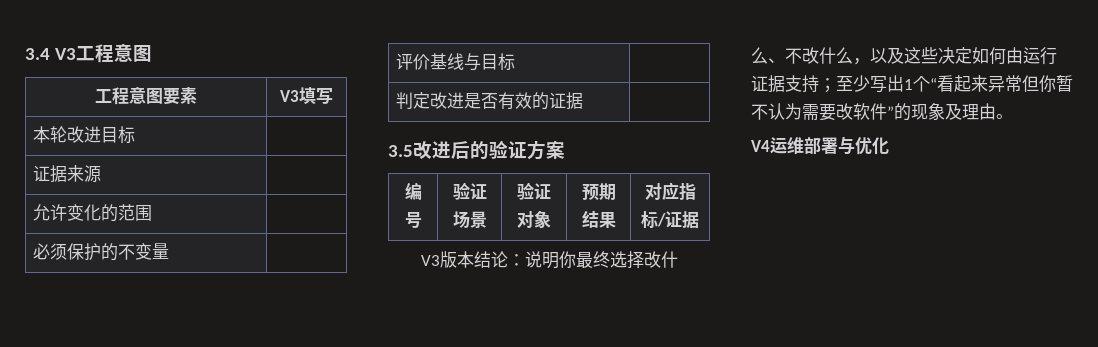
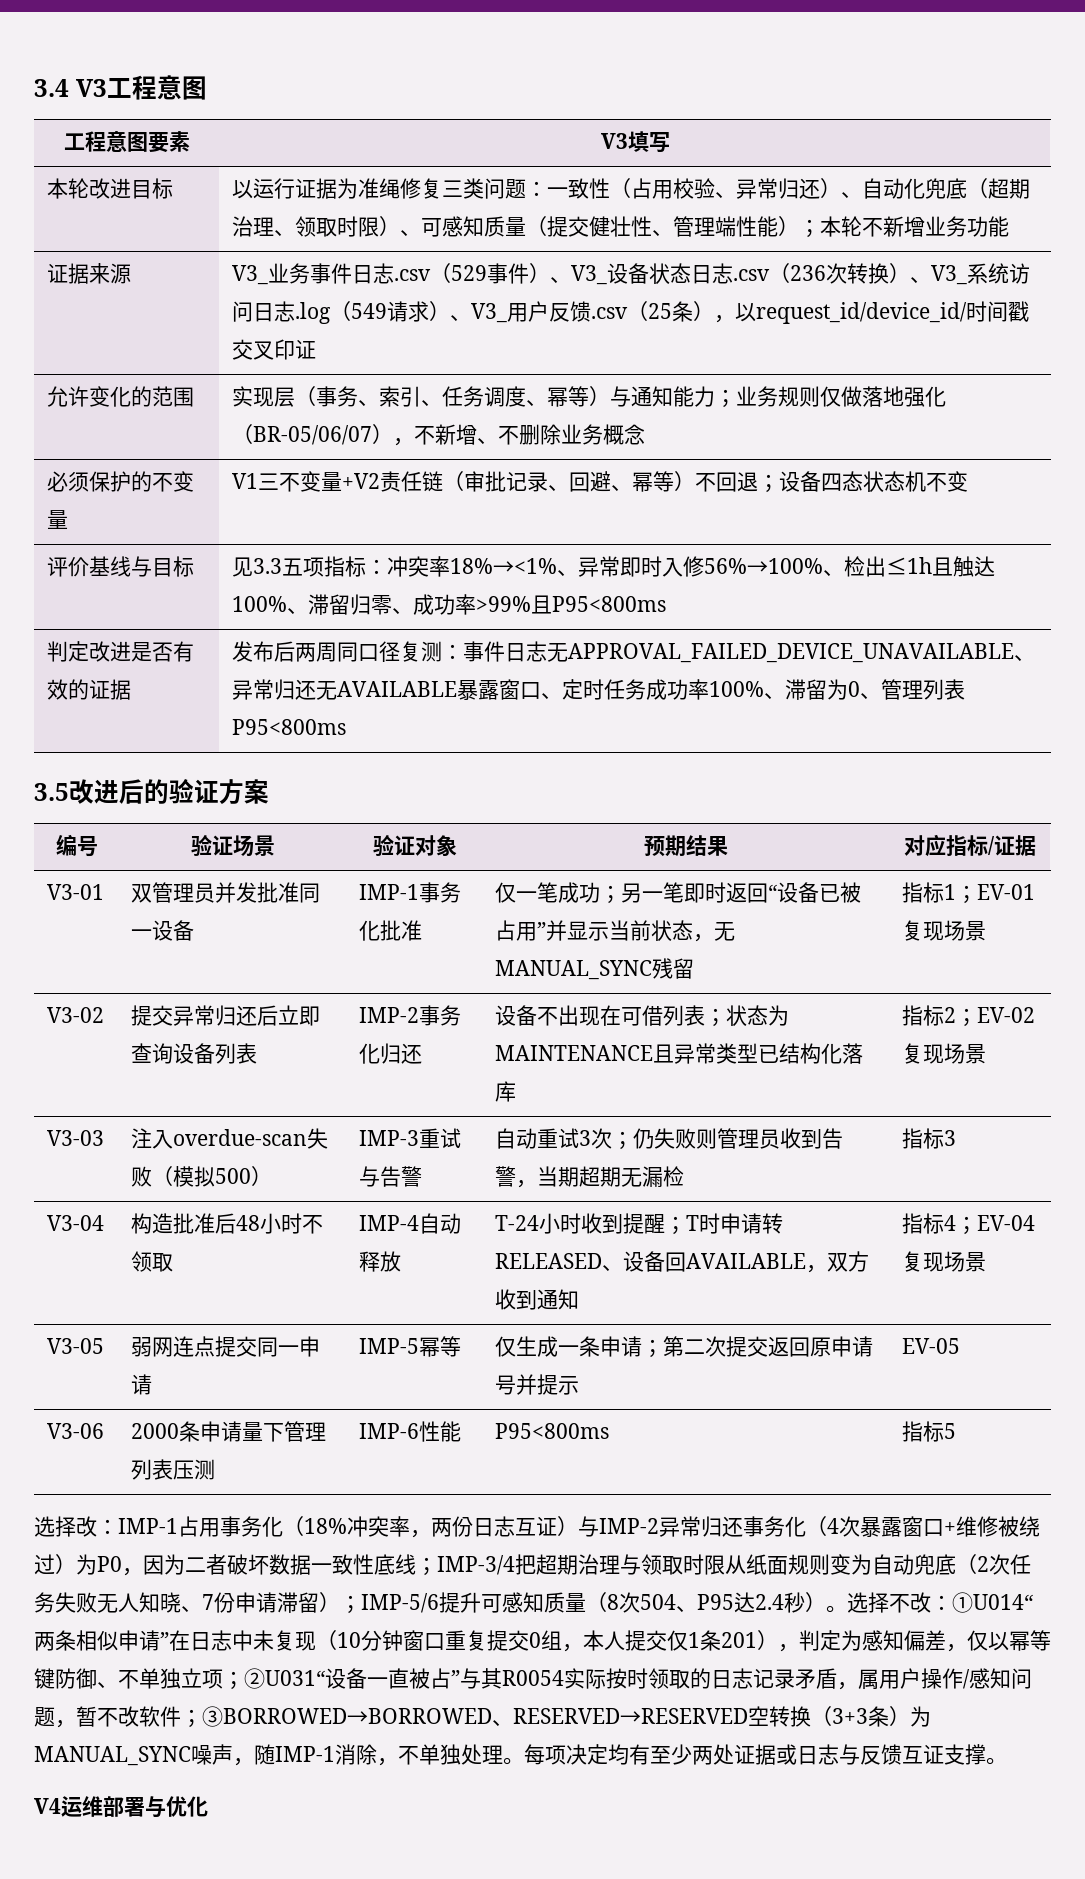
- 证据来源 |
- 允许变化的范围 |
- 必须保护的不变量 |
- 评价基线与目标 |
+ 以运行证据为准绳修复三类问题：一致性（占用校验、异常归还）、自动化兜底（超期治理、领取时限）、可感知质量（提交健壮性、管理端性能）；本轮不新增业务功能
+ 证据来源 | V3_业务事件日志.csv（529事件）、V3_设备状态日志.csv（236次转换）、V3_系统访问日志.log（549请求）、V3_用户反馈.csv（25条），以request_id/device_id/时间戳交叉印证
+ 允许变化的范围 | 实现层（事务、索引、任务调度、幂等）与通知能力；业务规则仅做落地强化（BR-05/06/07），不新增、不删除业务概念
+ 必须保护的不变量 | V1三不变量+V2责任链（审批记录、回避、幂等）不回退；设备四态状态机不变
+ 评价基线与目标 | 见3.3五项指标：冲突率18%→<1%、异常即时入修56%→100%、检出≤1h且触达100%、滞留归零、成功率>99%且P95<800ms
- 判定改进是否有效的证据 |
+ 判定改进是否有效的证据 | 发布后两周同口径复测：事件日志无APPROVAL_FAILED_DEVICE_UNAVAILABLE、异常归还无AVAILABLE暴露窗口、定时任务成功率100%、滞留为0、管理列表P95<800ms
- V3版本结论：说明你最终选择改什么、不改什么，以及这些决定如何由运行证据支持；至少写出1个“看起来异常但你暂不认为需要改软件”的现象及理由。
+ V3-01 | 双管理员并发批准同一设备 | IMP-1事务化批准 | 仅一笔成功；另一笔即时返回“设备已被占用”并显示当前状态，无MANUAL_SYNC残留 | 指标1；EV-01复现场景
+ V3-02 | 提交异常归还后立即查询设备列表 | IMP-2事务化归还 | 设备不出现在可借列表；状态为MAINTENANCE且异常类型已结构化落库 | 指标2；EV-02复现场景
+ V3-03 | 注入overdue-scan失败（模拟500） | IMP-3重试与告警 | 自动重试3次；仍失败则管理员收到告警，当期超期无漏检 | 指标3
+ V3-04 | 构造批准后48小时不领取 | IMP-4自动释放 | T-24小时收到提醒；T时申请转RELEASED、设备回AVAILABLE，双方收到通知 | 指标4；EV-04复现场景
+ V3-05 | 弱网连点提交同一申请 | IMP-5幂等 | 仅生成一条申请；第二次提交返回原申请号并提示 | EV-05
+ V3-06 | 2000条申请量下管理列表压测 | IMP-6性能 | P95<800ms | 指标5
+ 选择改：IMP-1占用事务化（18%冲突率，两份日志互证）与IMP-2异常归还事务化（4次暴露窗口+维修被绕过）为P0，因为二者破坏数据一致性底线；IMP-3/4把超期治理与领取时限从纸面规则变为自动兜底（2次任务失败无人知晓、7份申请滞留）；IMP-5/6提升可感知质量（8次504、P95达2.4秒）。选择不改：①U014“两条相似申请”在日志中未复现（10分钟窗口重复提交0组，本人提交仅1条201），判定为感知偏差，仅以幂等键防御、不单独立项；②U031“设备一直被占”与其R0054实际按时领取的日志记录矛盾，属用户操作/感知问题，暂不改软件；③BORROWED→BORROWED、RESERVED→RESERVED空转换（3+3条）为MANUAL_SYNC噪声，随IMP-1消除，不单独处理。每项决定均有至少两处证据或日志与反馈互证支撑。

